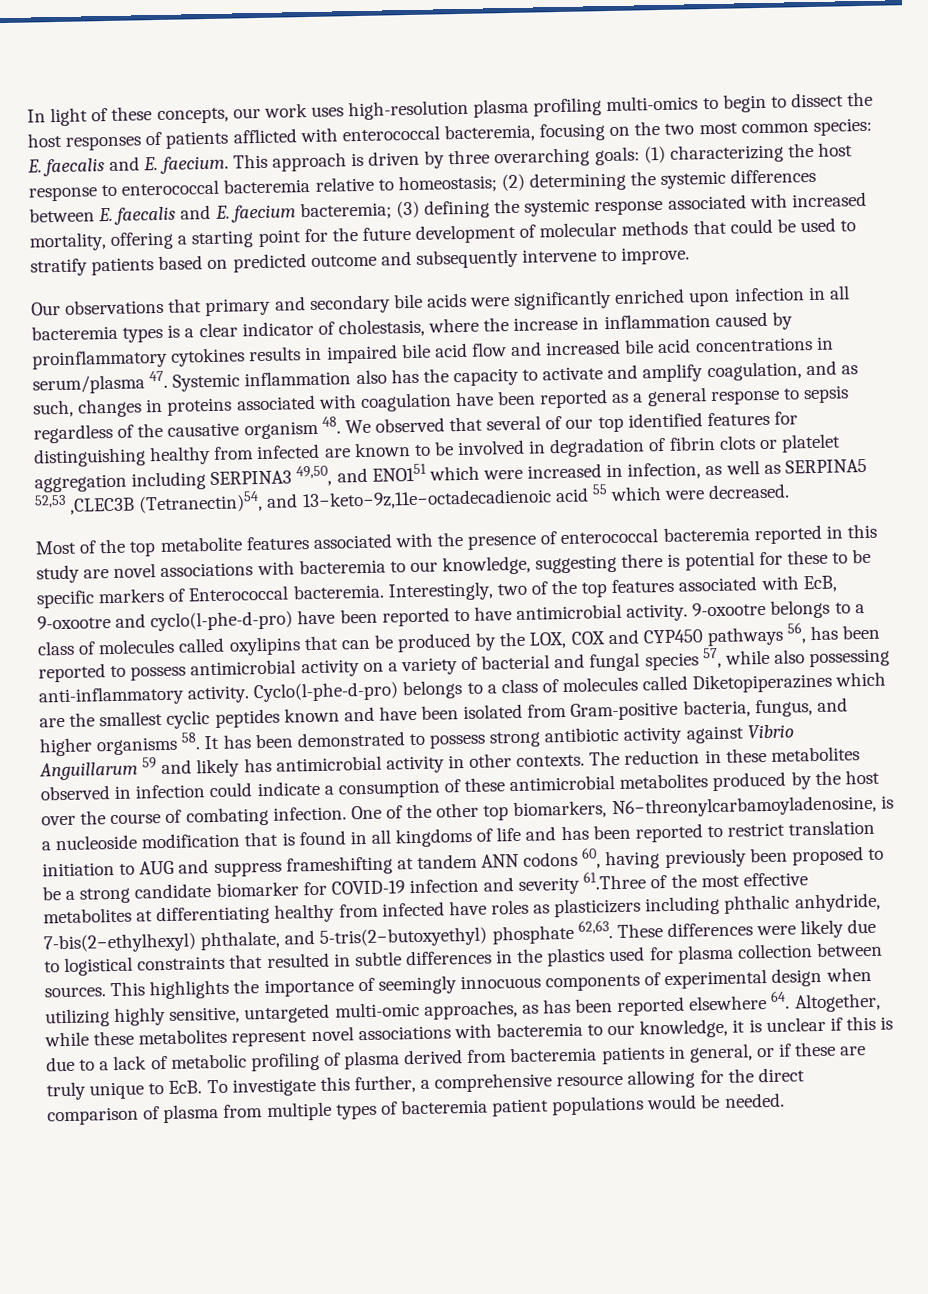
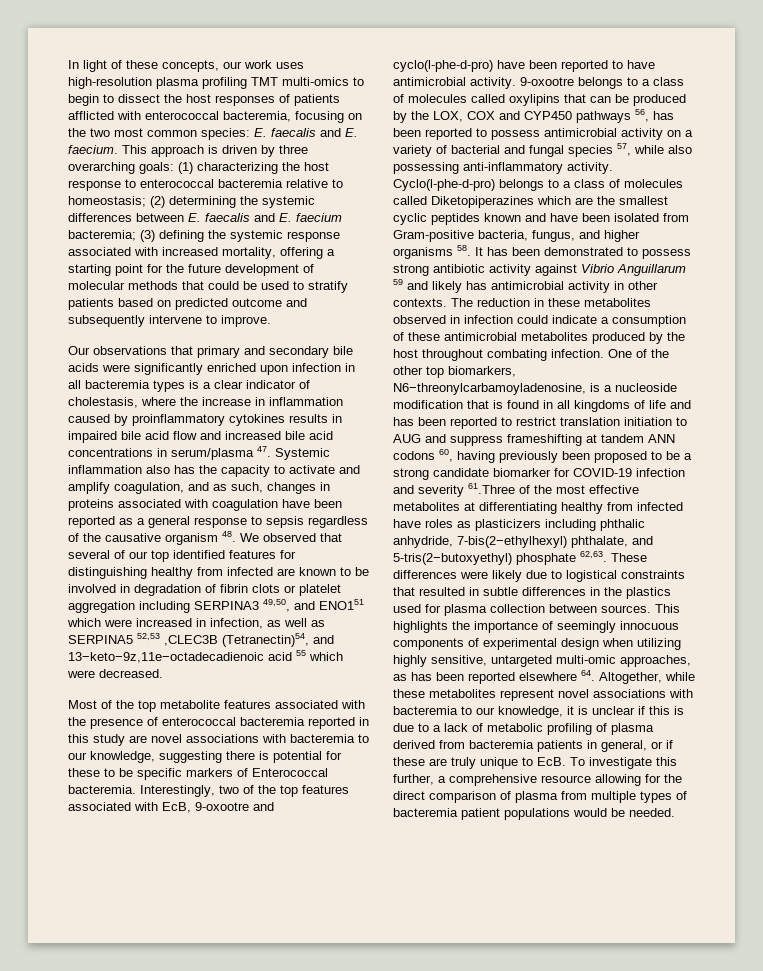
- In light of these concepts, our work uses high-resolution plasma profiling multi-omics to begin to dissect the host responses of patients afflicted with enterococcal bacteremia, focusing on the two most common species: E. faecalis and E. faecium.
+ In light of these concepts, our work uses high-resolution plasma profiling TMT multi-omics to begin to dissect the host responses of patients afflicted with enterococcal bacteremia, focusing on the two most common species: E. faecalis and E. faecium.
- The reduction in these metabolites observed in infection could indicate a consumption of these antimicrobial metabolites produced by the host over the course of combating infection.
+ The reduction in these metabolites observed in infection could indicate a consumption of these antimicrobial metabolites produced by the host throughout combating infection.

